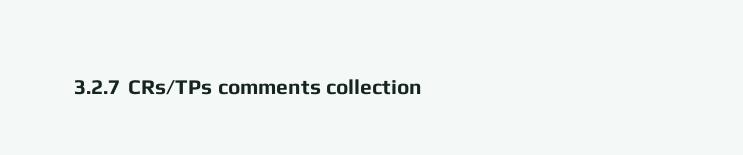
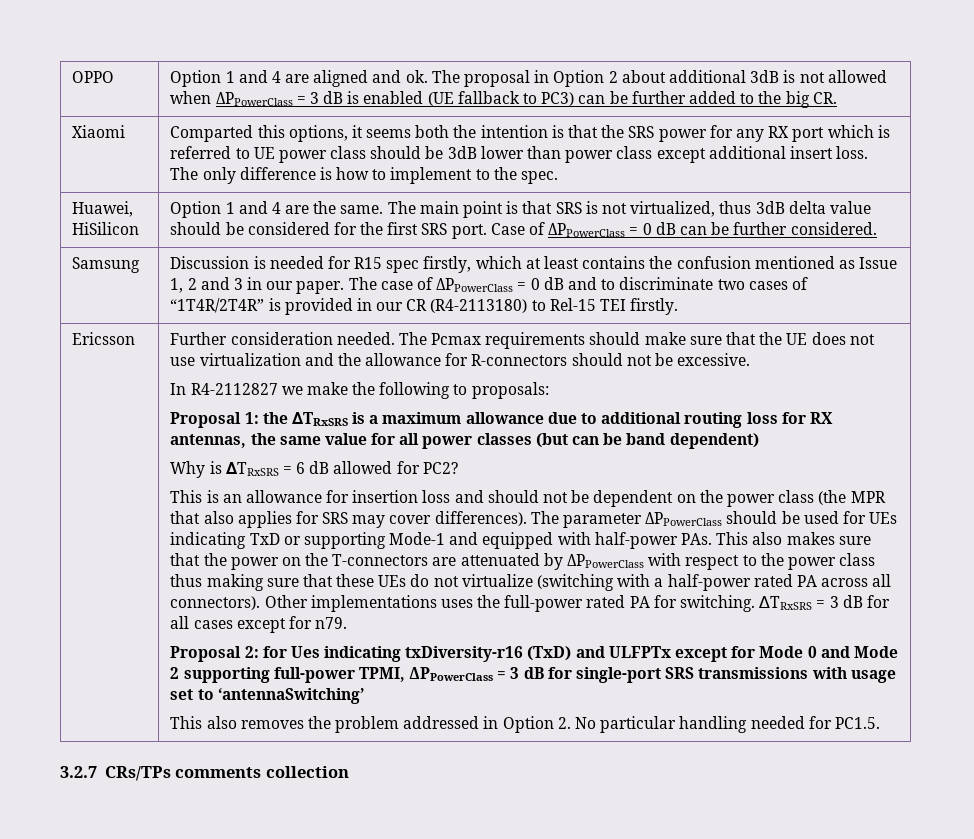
+ OPPO | Option 1 and 4 are aligned and ok. The proposal in Option 2 about additional 3dB is not allowed when ΔPPowerClass = 3 dB is enabled (UE fallback to PC3) can be further added to the big CR.
+ Xiaomi | Comparted this options, it seems both the intention is that the SRS power for any RX port which is referred to UE power class should be 3dB lower than power class except additional insert loss. The only difference is how to implement to the spec.
+ Huawei, HiSilicon | Option 1 and 4 are the same. The main point is that SRS is not virtualized, thus 3dB delta value should be considered for the first SRS port. Case of ΔPPowerClass = 0 dB can be further considered.
+ Samsung | Discussion is needed for R15 spec firstly, which at least contains the confusion mentioned as Issue 1, 2 and 3 in our paper. The case of ΔPPowerClass = 0 dB and to discriminate two cases of “1T4R/2T4R” is provided in our CR (R4-2113180) to Rel-15 TEI firstly.
+ Ericsson | Further consideration needed. The Pcmax requirements should make sure that the UE does not use virtualization and the allowance for R-connectors should not be excessive.
+ In R4-2112827 we make the following to proposals:
+ Proposal 1: the ∆TRxSRS is a maximum allowance due to additional routing loss for RX antennas, the same value for all power classes (but can be band dependent)
+ Why is ∆TRxSRS = 6 dB allowed for PC2?
+ This is an allowance for insertion loss and should not be dependent on the power class (the MPR that also applies for SRS may cover differences). The parameter ΔPPowerClass should be used for UEs indicating TxD or supporting Mode-1 and equipped with half-power PAs. This also makes sure that the power on the T-connectors are attenuated by ΔPPowerClass with respect to the power class thus making sure that these UEs do not virtualize (switching with a half-power rated PA across all connectors). Other implementations uses the full-power rated PA for switching. ∆TRxSRS = 3 dB for all cases except for n79.
+ Proposal 2: for Ues indicating txDiversity-r16 (TxD) and ULFPTx except for Mode 0 and Mode 2 supporting full-power TPMI, ΔPPowerClass = 3 dB for single-port SRS transmissions with usage set to ‘antennaSwitching’
+ This also removes the problem addressed in Option 2. No particular handling needed for PC1.5.

